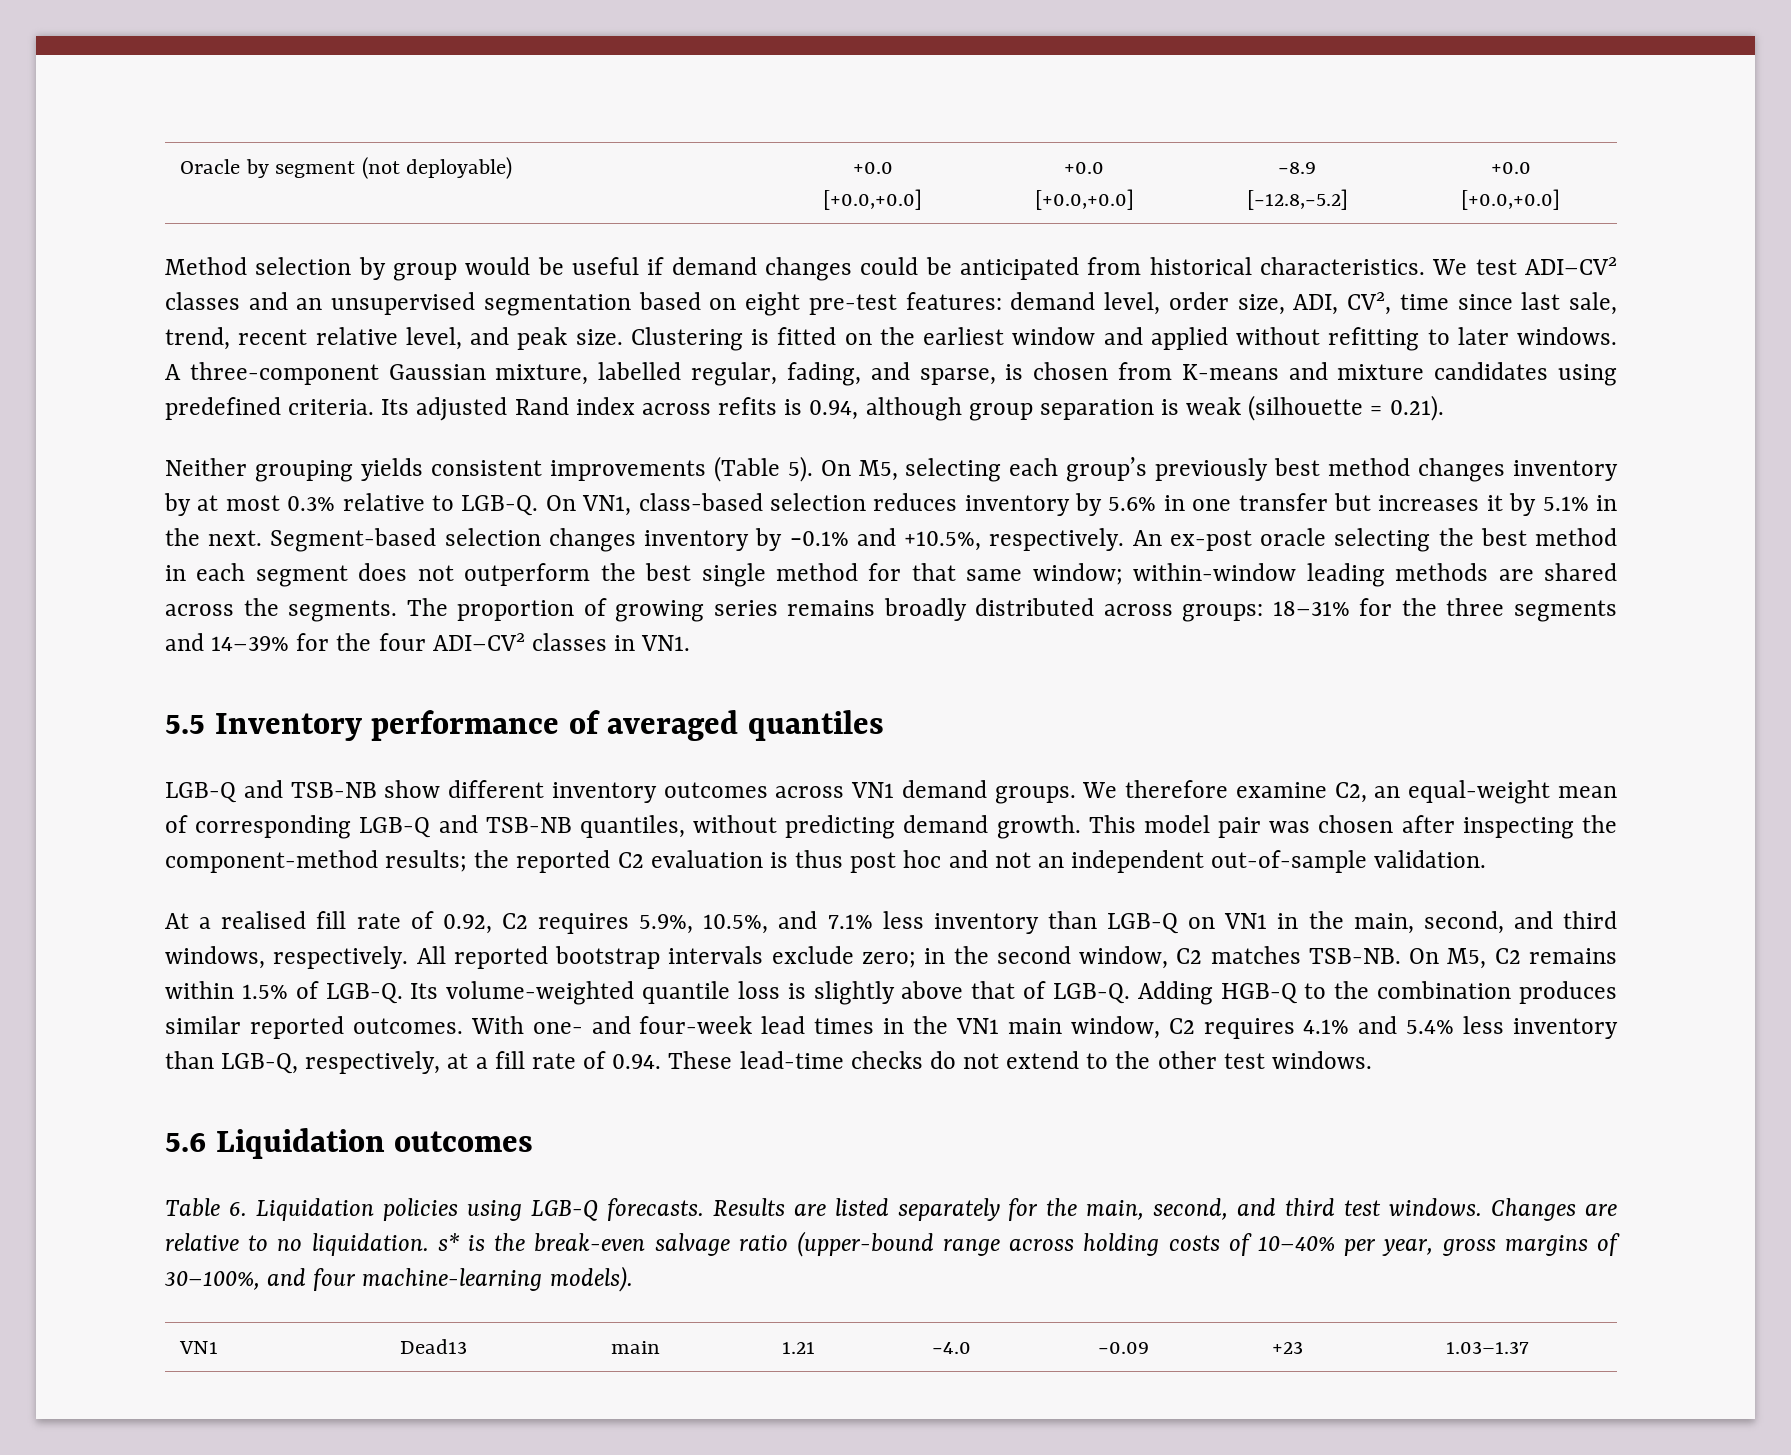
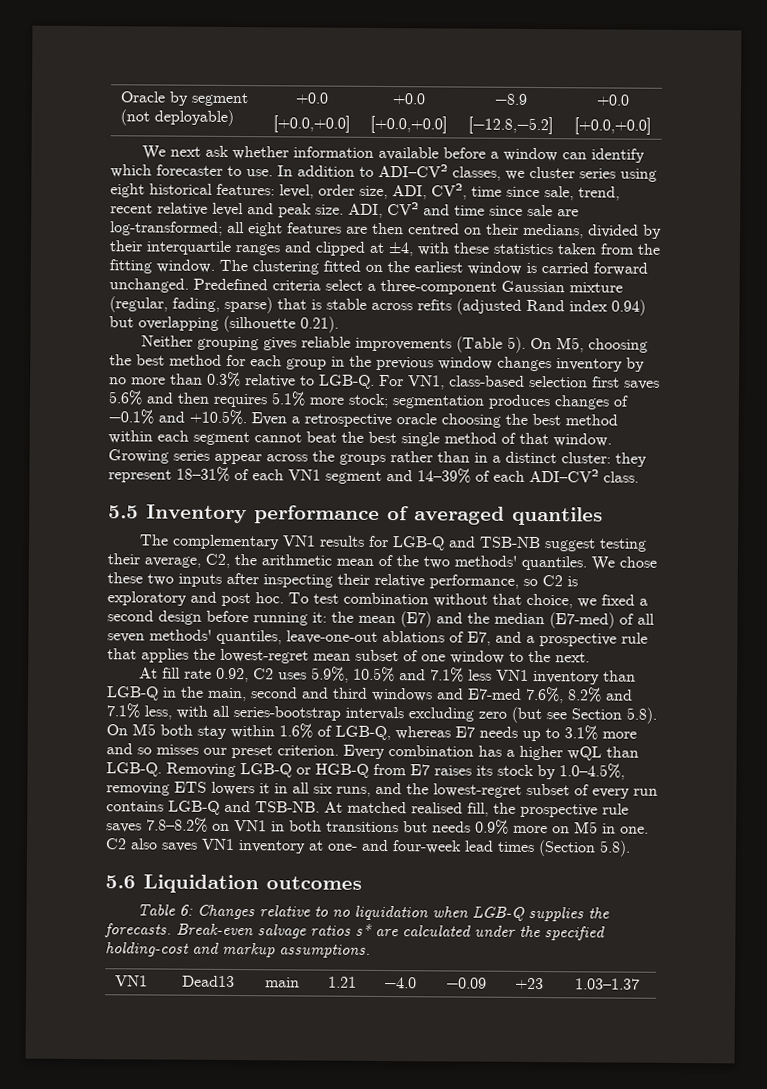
- Method selection by group would be useful if demand changes could be anticipated from historical characteristics. We test ADI–CV² classes and an unsupervised segmentation based on eight pre-test features: demand level, order size, ADI, CV², time since last sale, trend, recent relative level, and peak size.
+ We next ask whether information available before a window can identify which forecaster to use. In addition to ADI–CV² classes, we cluster series using eight historical features: level, order size, ADI, CV², time since sale, trend, recent relative level and peak size.
- Clustering is fitted on the earliest window and applied without refitting to later windows. A three-component Gaussian mixture, labelled regular, fading, and sparse, is chosen from K-means and mixture candidates using predefined criteria. Its adjusted Rand index across refits is 0.94, although group separation is weak (silhouette = 0.21).
+ ADI, CV² and time since sale are log-transformed; all eight features are then centred on their medians, divided by their interquartile ranges and clipped at ±4, with these statistics taken from the fitting window. The clustering fitted on the earliest window is carried forward unchanged. Predefined criteria select a three-component Gaussian mixture (regular, fading, sparse) that is stable across refits (adjusted Rand index 0.94) but overlapping (silhouette 0.21).
- Neither grouping yields consistent improvements (Table 5).
+ Neither grouping gives reliable improvements (Table 5).
- On M5, selecting each group’s previously best method changes inventory by at most 0.3% relative to LGB-Q.
+ On M5, choosing the best method for each group in the previous window changes inventory by no more than 0.3% relative to LGB-Q.
- On VN1, class-based selection reduces inventory by 5.6% in one transfer but increases it by 5.1% in the next. Segment-based selection changes inventory by −0.1% and +10.5%, respectively. An ex-post oracle selecting the best method in each segment does not outperform the best single method for that same window; within-window leading methods are shared across the segments. The proportion of growing series remains broadly distributed across groups: 18–31% for the three segments and 14–39% for the four ADI–CV² classes in VN1.
+ For VN1, class-based selection first saves 5.6% and then requires 5.1% more stock; segmentation produces changes of −0.1% and +10.5%. Even a retrospective oracle choosing the best method within each segment cannot beat the best single method of that window. Growing series appear across the groups rather than in a distinct cluster: they represent 18–31% of each VN1 segment and 14–39% of each ADI–CV² class.
- LGB-Q and TSB-NB show different inventory outcomes across VN1 demand groups. We therefore examine C2, an equal-weight mean of corresponding LGB-Q and TSB-NB quantiles, without predicting demand growth. This model pair was chosen after inspecting the component-method results; the reported C2 evaluation is thus post hoc and not an independent out-of-sample validation.
- At a realised fill rate of 0.92, C2 requires 5.9%, 10.5%, and 7.1% less inventory than LGB-Q on VN1 in the main, second, and third windows, respectively. All reported bootstrap intervals exclude zero; in the second window, C2 matches TSB-NB. On M5, C2 remains within 1.5% of LGB-Q. Its volume-weighted quantile loss is slightly above that of LGB-Q. Adding HGB-Q to the combination produces similar reported outcomes. With one- and four-week lead times in the VN1 main window, C2 requires 4.1% and 5.4% less inventory than LGB-Q, respectively, at a fill rate of 0.94. These lead-time checks do not extend to the other test windows.
+ The complementary VN1 results for LGB-Q and TSB-NB suggest testing their average, C2, the arithmetic mean of the two methods' quantiles. We chose these two inputs after inspecting their relative performance, so C2 is exploratory and post hoc. To test combination without that choice, we fixed a second design before running it: the mean (E7) and the median (E7-med) of all seven methods' quantiles, leave-one-out ablations of E7, and a prospective rule that applies the lowest-regret mean subset of one window to the next.
+ At fill rate 0.92, C2 uses 5.9%, 10.5% and 7.1% less VN1 inventory than LGB-Q in the main, second and third windows and E7-med 7.6%, 8.2% and 7.1% less, with all series-bootstrap intervals excluding zero (but see Section 5.8). On M5 both stay within 1.6% of LGB-Q, whereas E7 needs up to 3.1% more and so misses our preset criterion. Every combination has a higher wQL than LGB-Q. Removing LGB-Q or HGB-Q from E7 raises its stock by 1.0–4.5%, removing ETS lowers it in all six runs, and the lowest-regret subset of every run contains LGB-Q and TSB-NB. At matched realised fill, the prospective rule saves 7.8–8.2% on VN1 in both transitions but needs 0.9% more on M5 in one. C2 also saves VN1 inventory at one- and four-week lead times (Section 5.8).
  5.6 Liquidation outcomes
- Table 6. Liquidation policies using LGB-Q forecasts. Results are listed separately for the main, second, and third test windows. Changes are relative to no liquidation. s* is the break-even salvage ratio (upper-bound range across holding costs of 10–40% per year, gross margins of 30–100%, and four machine-learning models).
+ Table 6: Changes relative to no liquidation when LGB-Q supplies the forecasts. Break-even salvage ratios s* are calculated under the specified holding-cost and markup assumptions.

